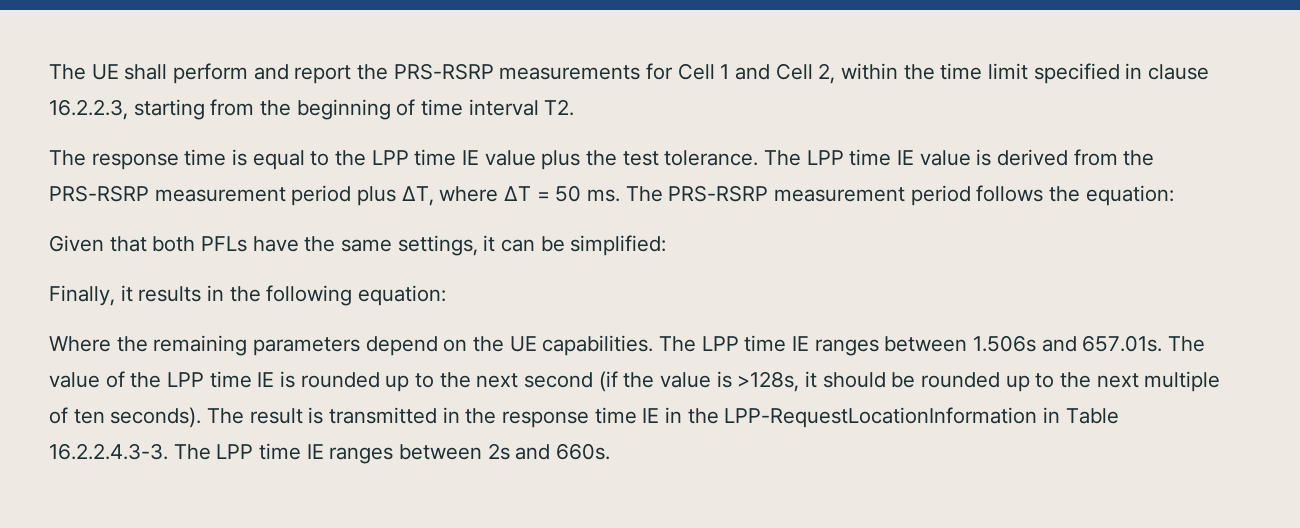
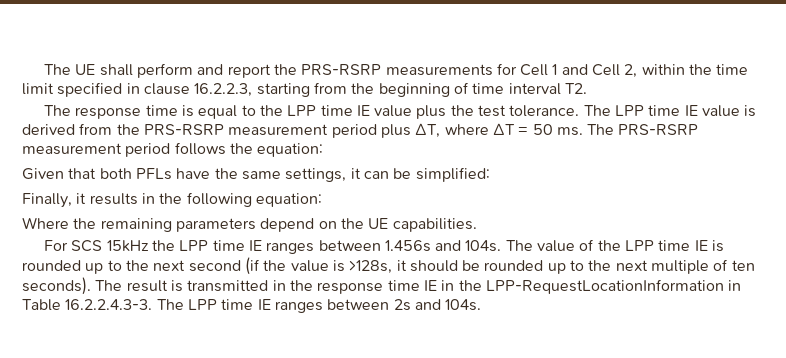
- Where the remaining parameters depend on the UE capabilities. The LPP time IE ranges between 1.506s and 657.01s. The value of the LPP time IE is rounded up to the next second (if the value is >128s, it should be rounded up to the next multiple of ten seconds).
+ Where the remaining parameters depend on the UE capabilities.
+ For SCS 15kHz the LPP time IE ranges between 1.456s and 104s. The value of the LPP time IE is rounded up to the next second (if the value is >128s, it should be rounded up to the next multiple of ten seconds).
- The result is transmitted in the response time IE in the LPP-RequestLocationInformation in Table 16.2.2.4.3-3. The LPP time IE ranges between 2s and 660s.
+ The result is transmitted in the response time IE in the LPP-RequestLocationInformation in Table 16.2.2.4.3-3. The LPP time IE ranges between 2s and 104s.

